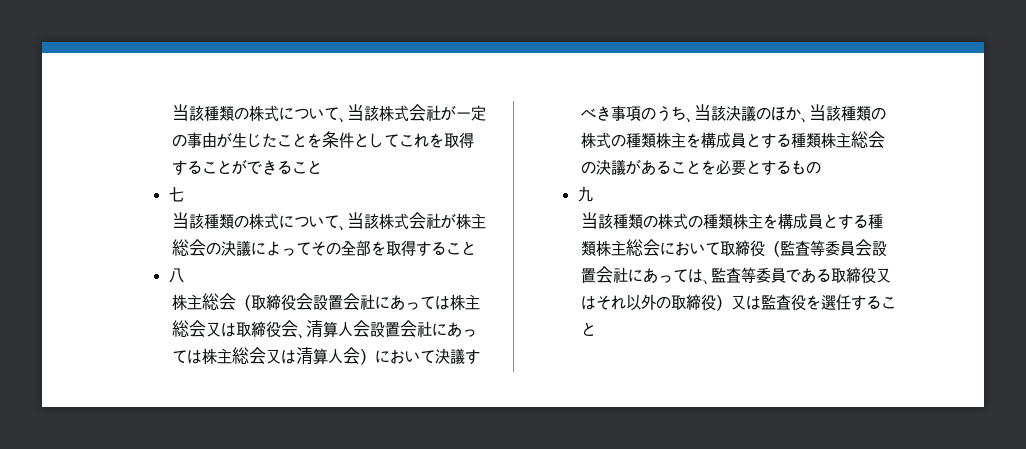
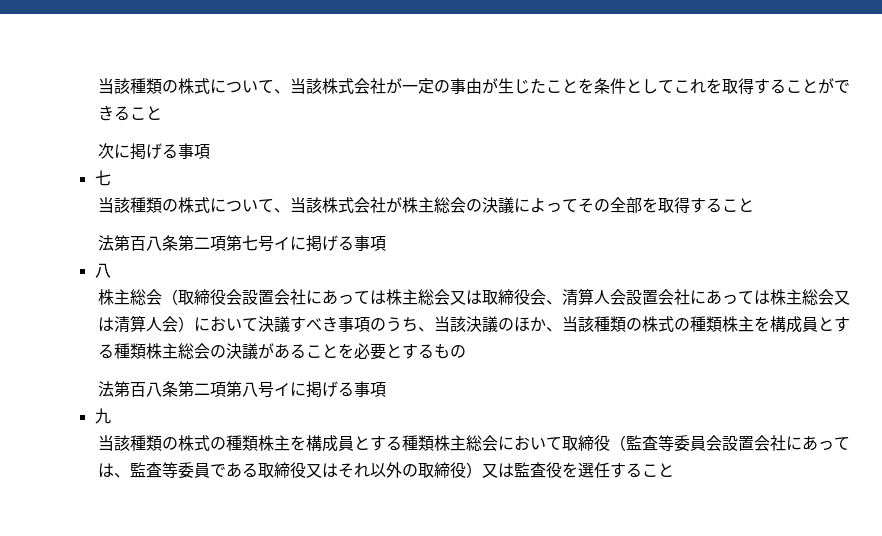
+ 次に掲げる事項
+ 法第百八条第二項第七号イに掲げる事項
+ 法第百八条第二項第八号イに掲げる事項

